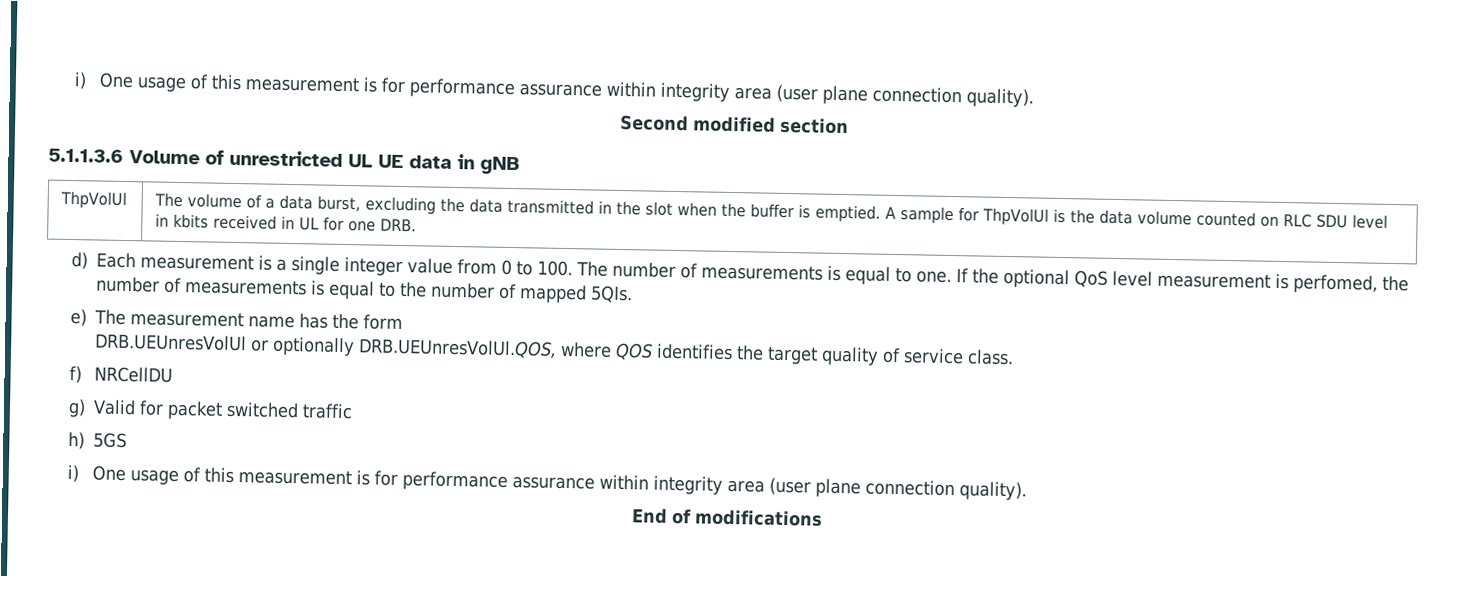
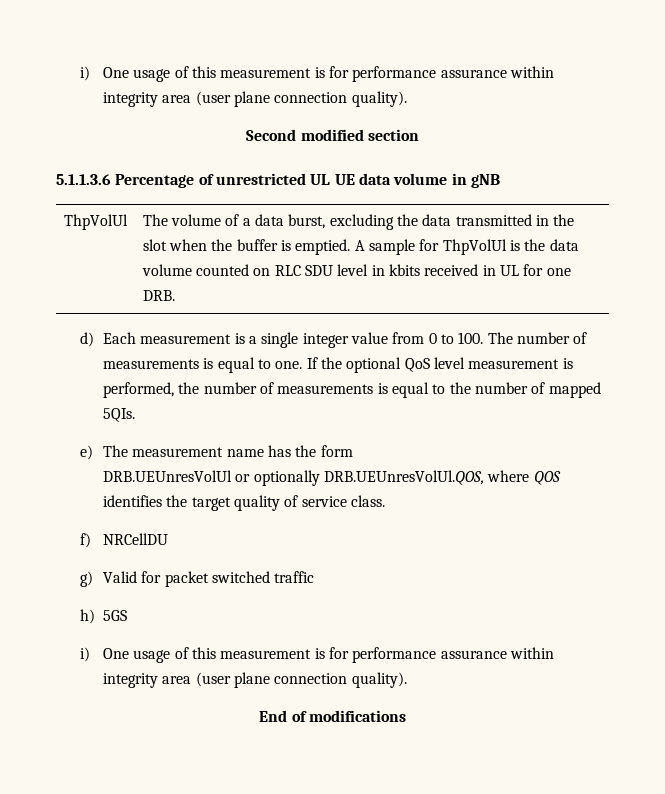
- 5.1.1.3.6 Volume of unrestricted UL UE data in gNB
+ 5.1.1.3.6 Percentage of unrestricted UL UE data volume in gNB
- If the optional QoS level measurement is perfomed, the number of measurements is equal to the number of mapped 5QIs.
+ If the optional QoS level measurement is performed, the number of measurements is equal to the number of mapped 5QIs.

